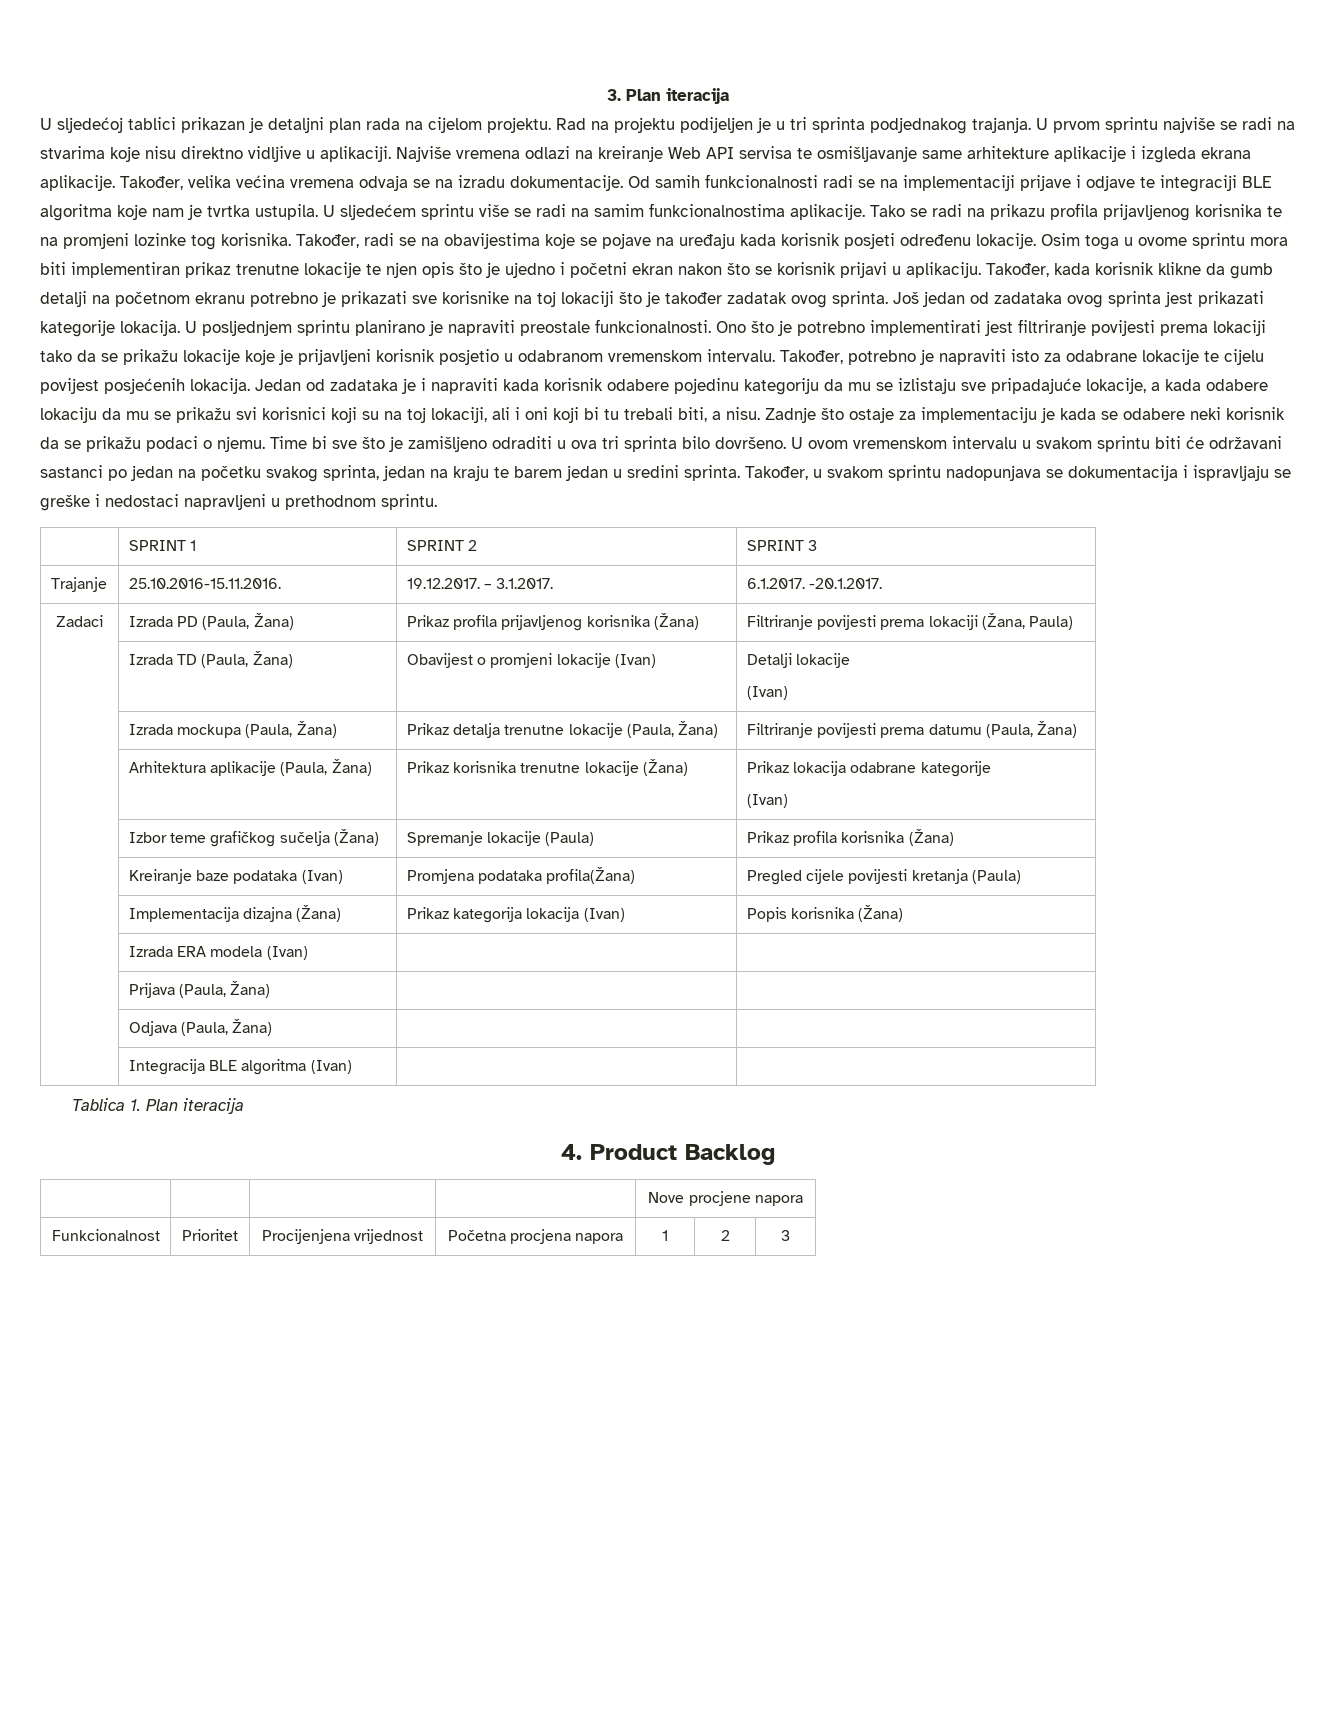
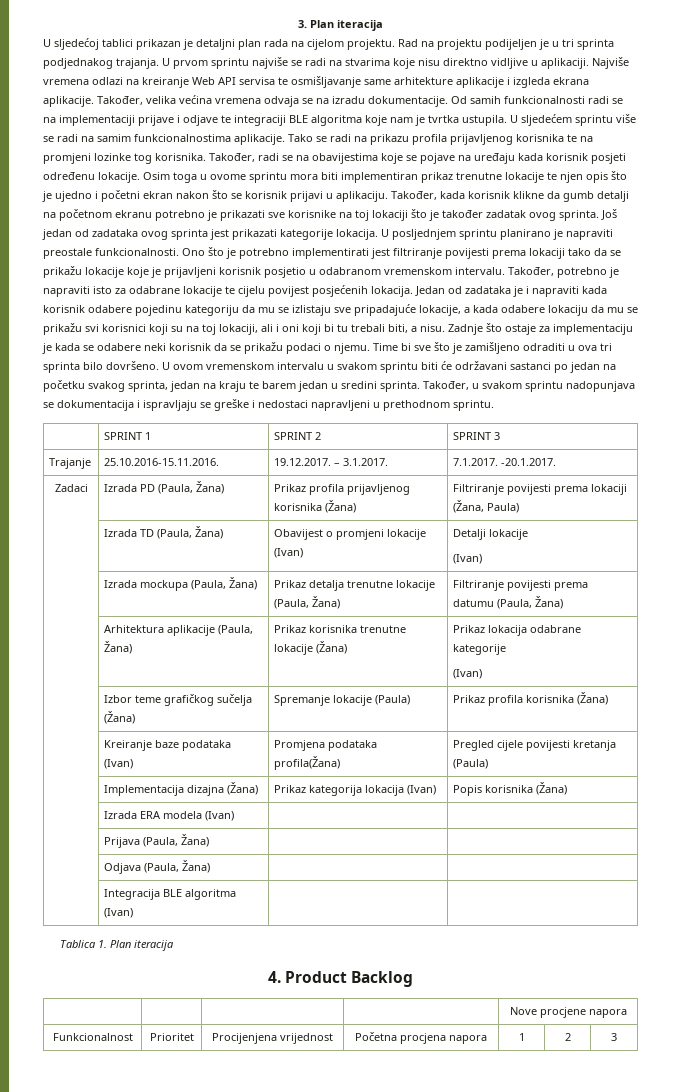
- Trajanje | 25.10.2016-15.11.2016. | 19.12.2017. – 3.1.2017. | 6.1.2017. -20.1.2017.
+ Trajanje | 25.10.2016-15.11.2016. | 19.12.2017. – 3.1.2017. | 7.1.2017. -20.1.2017.

